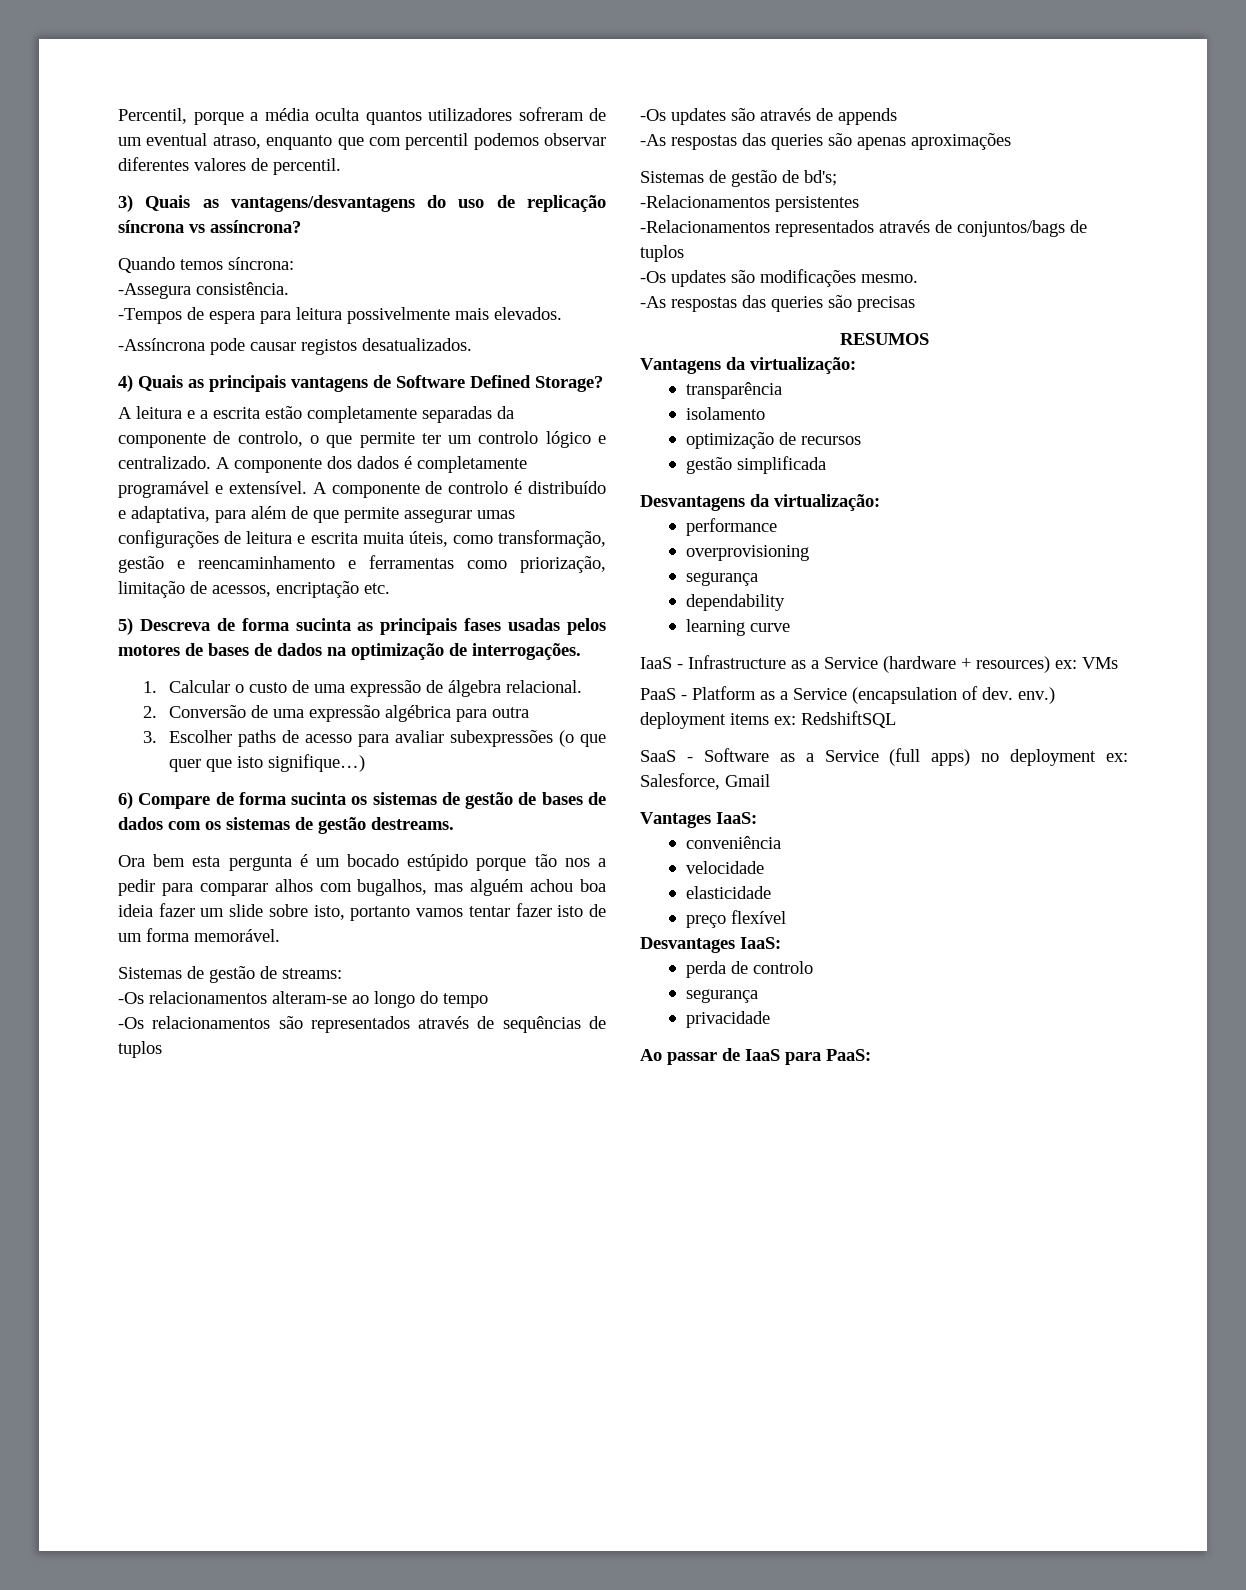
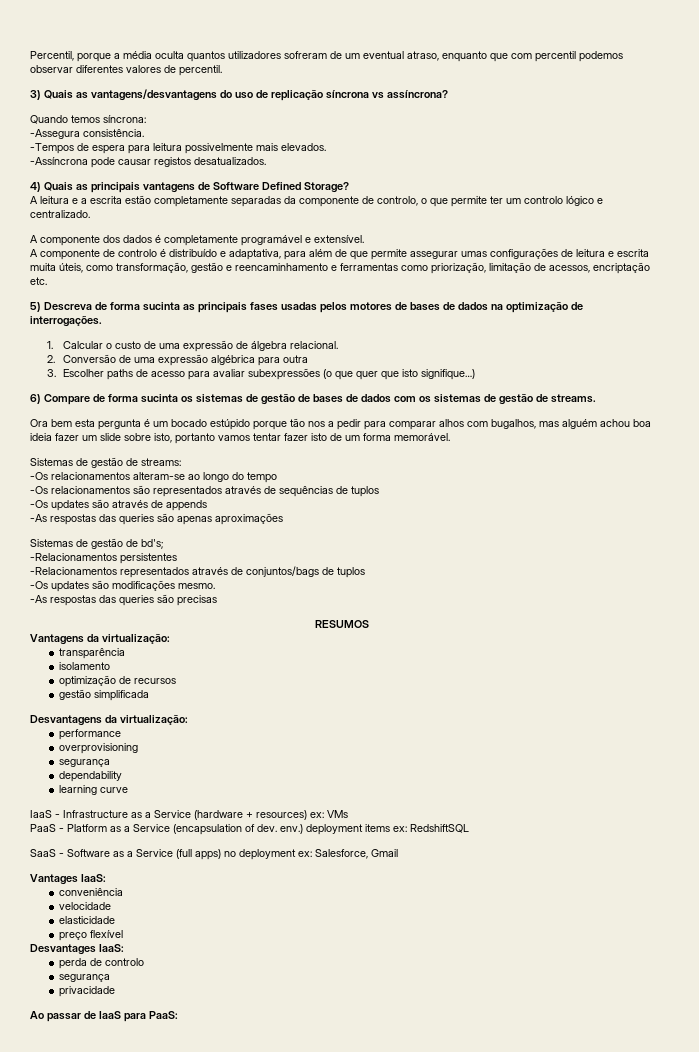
- A leitura e a escrita estão completamente separadas da componente de controlo, o que permite ter um controlo lógico e centralizado. A componente dos dados é completamente programável e extensível. A componente de controlo é distribuído e adaptativa, para além de que permite assegurar umas configurações de leitura e escrita muita úteis, como transformação, gestão e reencaminhamento e ferramentas como priorização, limitação de acessos, encriptação etc.
+ A leitura e a escrita estão completamente separadas da componente de controlo, o que permite ter um controlo lógico e centralizado.
+ A componente dos dados é completamente programável e extensível.
+ A componente de controlo é distribuído e adaptativa, para além de que permite assegurar umas configurações de leitura e escrita muita úteis, como transformação, gestão e reencaminhamento e ferramentas como priorização, limitação de acessos, encriptação etc.
- 6) Compare de forma sucinta os sistemas de gestão de bases de dados com os sistemas de gestão destreams.
+ 6) Compare de forma sucinta os sistemas de gestão de bases de dados com os sistemas de gestão de streams.

